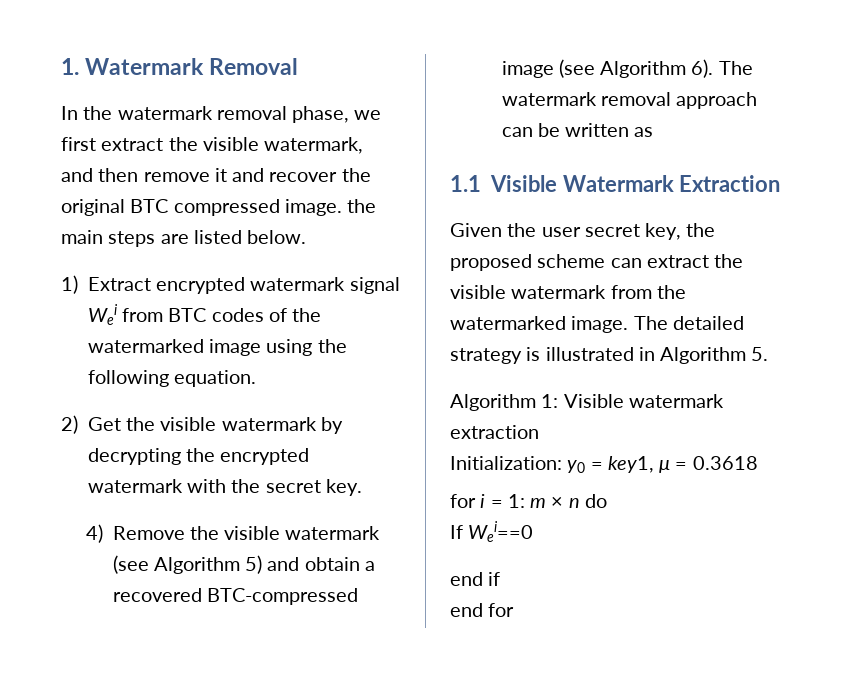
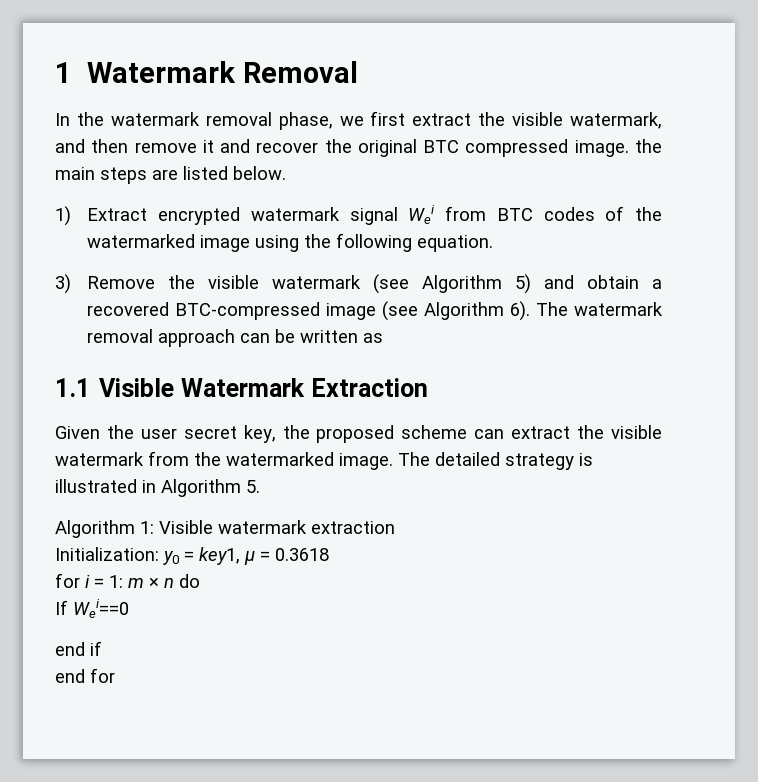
- 1. Watermark Removal
+ 1 Watermark Removal
- 2) Get the visible watermark by decrypting the encrypted watermark with the secret key.
- 4) Remove the visible watermark (see Algorithm 5) and obtain a recovered BTC-compressed image (see Algorithm 6).
+ 3) Remove the visible watermark (see Algorithm 5) and obtain a recovered BTC-compressed image (see Algorithm 6).

